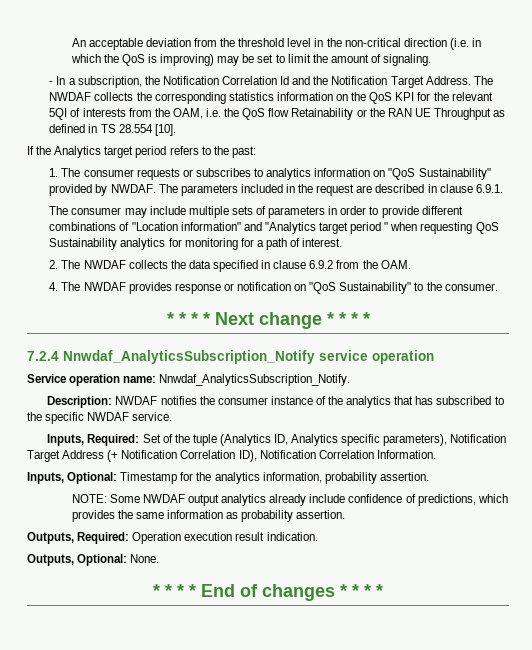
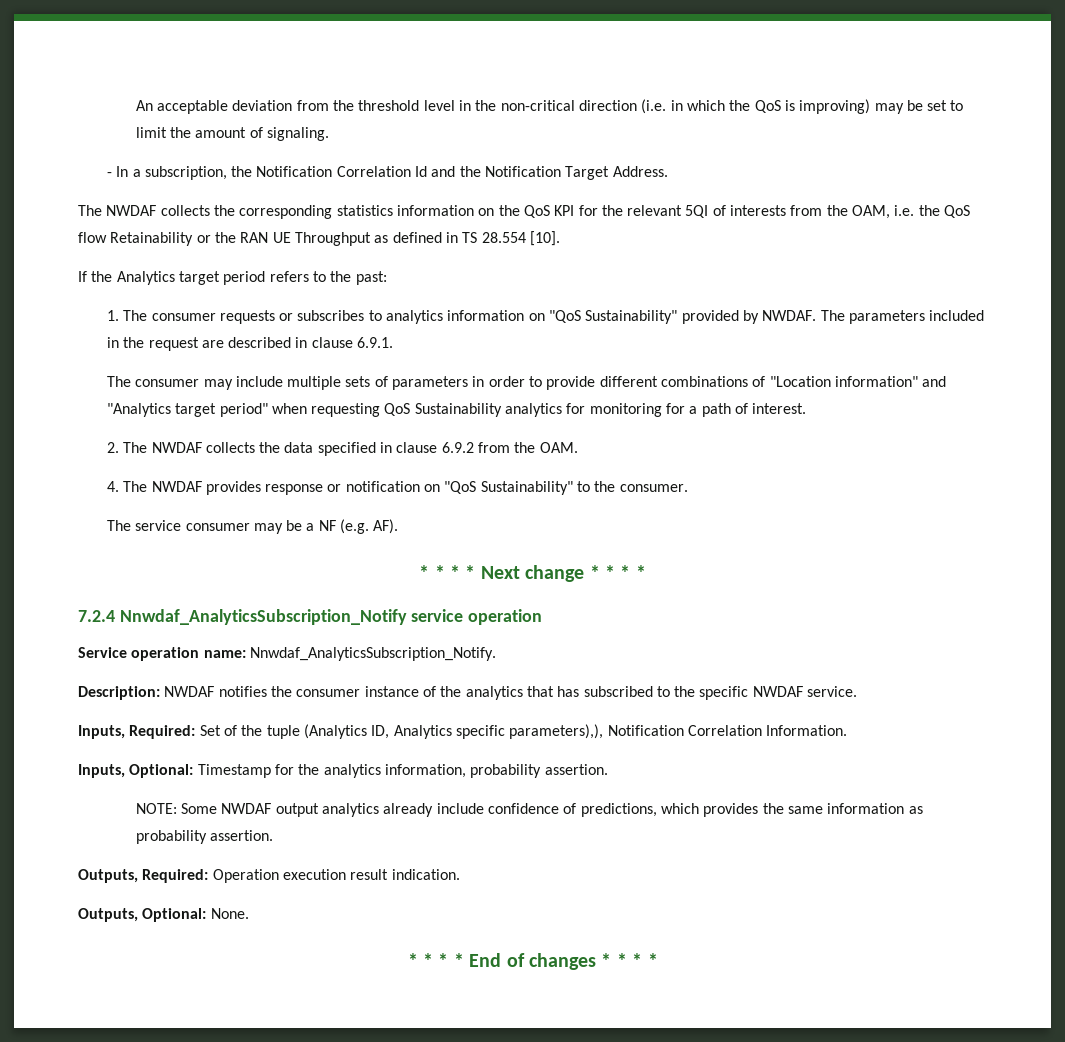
- - In a subscription, the Notification Correlation Id and the Notification Target Address. The NWDAF collects the corresponding statistics information on the QoS KPI for the relevant 5QI of interests from the OAM, i.e. the QoS flow Retainability or the RAN UE Throughput as defined in TS 28.554 [10].
+ - In a subscription, the Notification Correlation Id and the Notification Target Address.
+ The NWDAF collects the corresponding statistics information on the QoS KPI for the relevant 5QI of interests from the OAM, i.e. the QoS flow Retainability or the RAN UE Throughput as defined in TS 28.554 [10].
- The consumer may include multiple sets of parameters in order to provide different combinations of "Location information" and "Analytics target period " when requesting QoS Sustainability analytics for monitoring for a path of interest.
+ The consumer may include multiple sets of parameters in order to provide different combinations of "Location information" and "Analytics target period" when requesting QoS Sustainability analytics for monitoring for a path of interest.
+ The service consumer may be a NF (e.g. AF).
- Inputs, Required: Set of the tuple (Analytics ID, Analytics specific parameters), Notification Target Address (+ Notification Correlation ID), Notification Correlation Information.
+ Inputs, Required: Set of the tuple (Analytics ID, Analytics specific parameters),), Notification Correlation Information.

